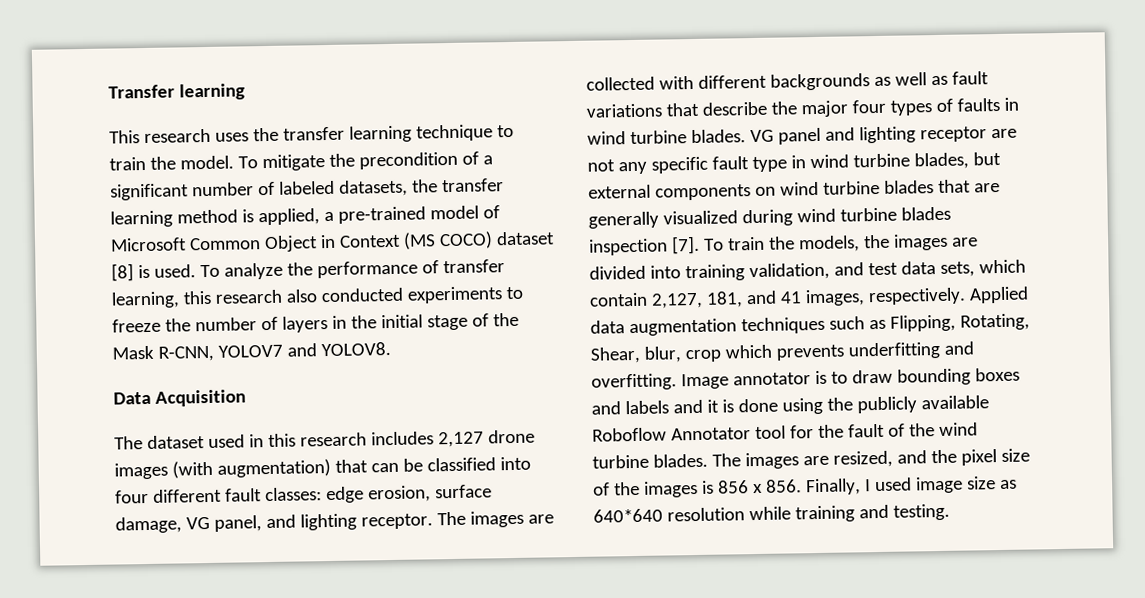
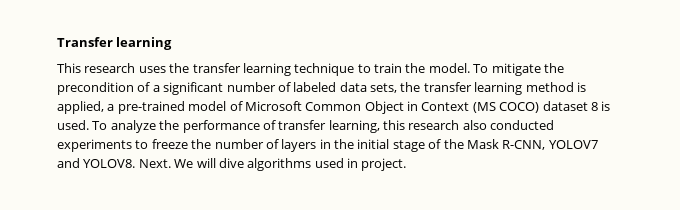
- To mitigate the precondition of a significant number of labeled datasets, the transfer learning method is applied, a pre-trained model of Microsoft Common Object in Context (MS COCO) dataset [8] is used.
+ To mitigate the precondition of a significant number of labeled data sets, the transfer learning method is applied, a pre-trained model of Microsoft Common Object in Context (MS COCO) dataset 8 is used.
- To analyze the performance of transfer learning, this research also conducted experiments to freeze the number of layers in the initial stage of the Mask R-CNN, YOLOV7 and YOLOV8.
- Data Acquisition
- The dataset used in this research includes 2,127 drone images (with augmentation) that can be classified into four different fault classes: edge erosion, surface damage, VG panel, and lighting receptor. The images are collected with different backgrounds as well as fault variations that describe the major four types of faults in wind turbine blades. VG panel and lighting receptor are not any specific fault type in wind turbine blades, but external components on wind turbine blades that are generally visualized during wind turbine blades inspection [7]. To train the models, the images are divided into training validation, and test data sets, which contain 2,127, 181, and 41 images, respectively. Applied data augmentation techniques such as Flipping, Rotating, Shear, blur, crop which prevents underfitting and overfitting. Image annotator is to draw bounding boxes and labels and it is done using the publicly available Roboflow Annotator tool for the fault of the wind turbine blades. The images are resized, and the pixel size of the images is 856 x 856. Finally, I used image size as 640*640 resolution while training and testing.
+ To analyze the performance of transfer learning, this research also conducted experiments to freeze the number of layers in the initial stage of the Mask R-CNN, YOLOV7 and YOLOV8. Next. We will dive algorithms used in project.

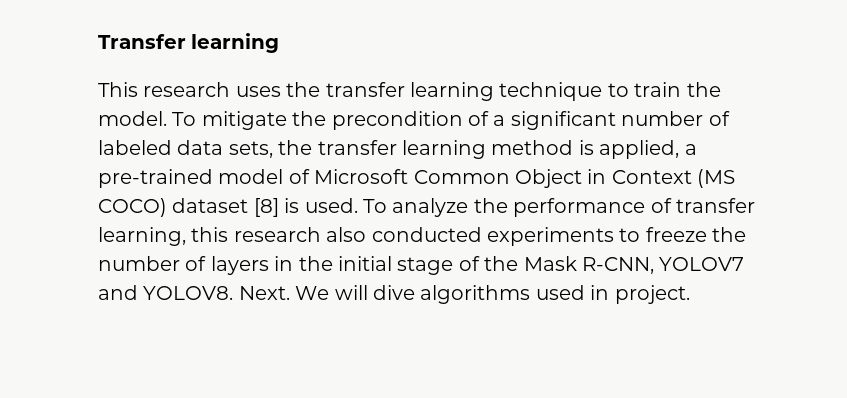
- To mitigate the precondition of a significant number of labeled data sets, the transfer learning method is applied, a pre-trained model of Microsoft Common Object in Context (MS COCO) dataset 8 is used.
+ To mitigate the precondition of a significant number of labeled data sets, the transfer learning method is applied, a pre-trained model of Microsoft Common Object in Context (MS COCO) dataset [8] is used.

